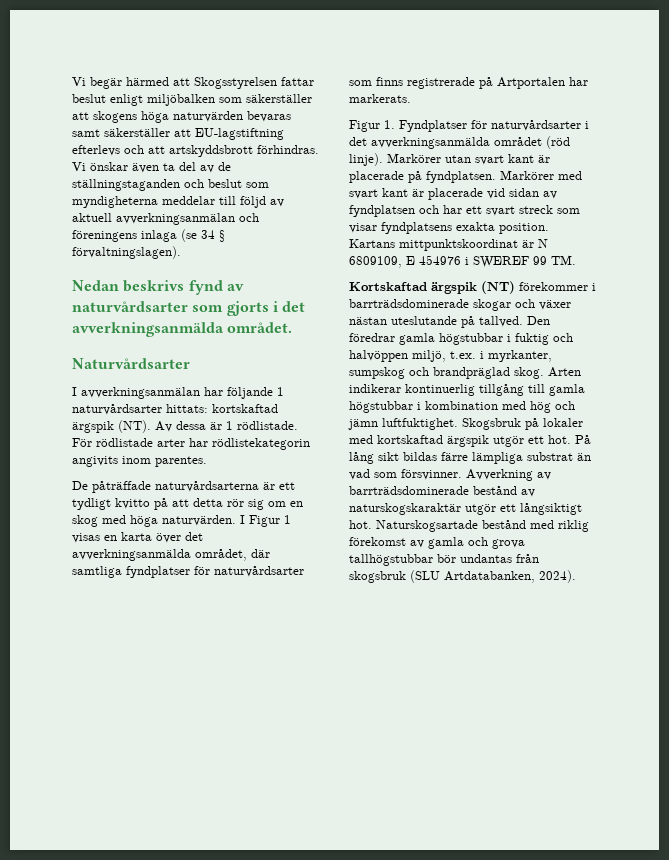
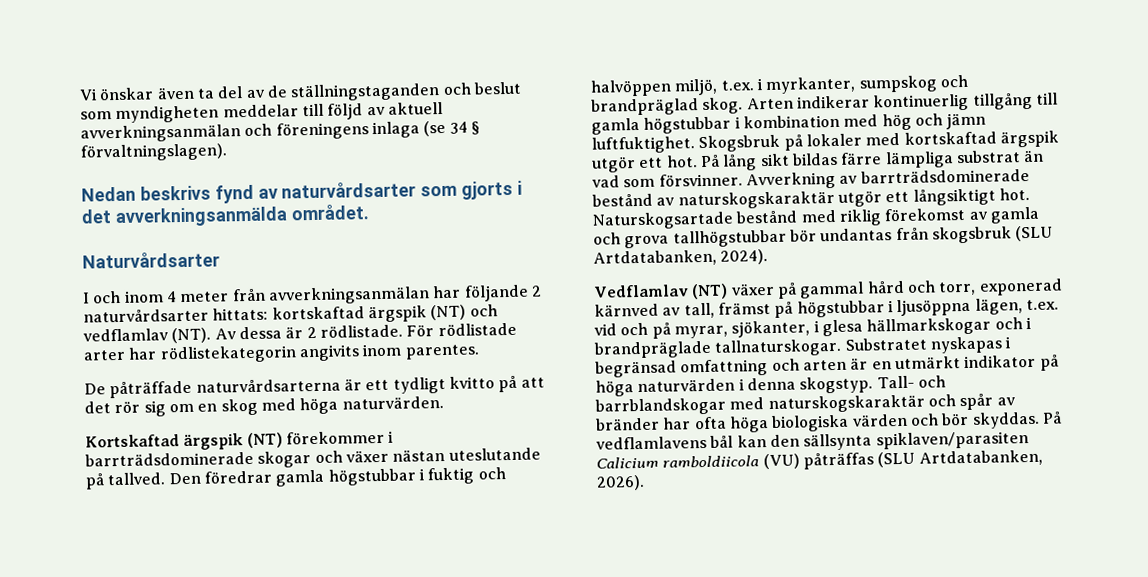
- Vi begär härmed att Skogsstyrelsen fattar beslut enligt miljöbalken som säkerställer att skogens höga naturvärden bevaras samt säkerställer att EU-lagstiftning efterlevs och att artskyddsbrott förhindras. Vi önskar även ta del av de ställningstaganden och beslut som myndigheterna meddelar till följd av aktuell avverkningsanmälan och föreningens inlaga (se 34 § förvaltningslagen).
+ Vi önskar även ta del av de ställningstaganden och beslut som myndigheten meddelar till följd av aktuell avverkningsanmälan och föreningens inlaga (se 34 § förvaltningslagen).
- I avverkningsanmälan har följande 1 naturvårdsarter hittats: kortskaftad ärgspik (NT). Av dessa är 1 rödlistade.
+ I och inom 4 meter från avverkningsanmälan har följande 2 naturvårdsarter hittats: kortskaftad ärgspik (NT) och vedflamlav (NT). Av dessa är 2 rödlistade.
- De påträffade naturvårdsarterna är ett tydligt kvitto på att detta rör sig om en skog med höga naturvärden. I Figur 1 visas en karta över det avverkningsanmälda området, där samtliga fyndplatser för naturvårdsarter som finns registrerade på Artportalen har markerats.
- Figur 1. Fyndplatser för naturvårdsarter i det avverkningsanmälda området (röd linje). Markörer utan svart kant är placerade på fyndplatsen. Markörer med svart kant är placerade vid sidan av fyndplatsen och har ett svart streck som visar fyndplatsens exakta position. Kartans mittpunktskoordinat är N 6809109, E 454976 i SWEREF 99 TM.
+ De påträffade naturvårdsarterna är ett tydligt kvitto på att det rör sig om en skog med höga naturvärden.
+ Vedflamlav (NT) växer på gammal hård och torr, exponerad kärnved av tall, främst på högstubbar i ljusöppna lägen, t.ex. vid och på myrar, sjökanter, i glesa hällmarkskogar och i brandpräglade tallnaturskogar. Substratet nyskapas i begränsad omfattning och arten är en utmärkt indikator på höga naturvärden i denna skogstyp. Tall- och barrblandskogar med naturskogskaraktär och spår av bränder har ofta höga biologiska värden och bör skyddas. På vedflamlavens bål kan den sällsynta spiklaven/parasiten Calicium ramboldiicola (VU) påträffas (SLU Artdatabanken, 2026).

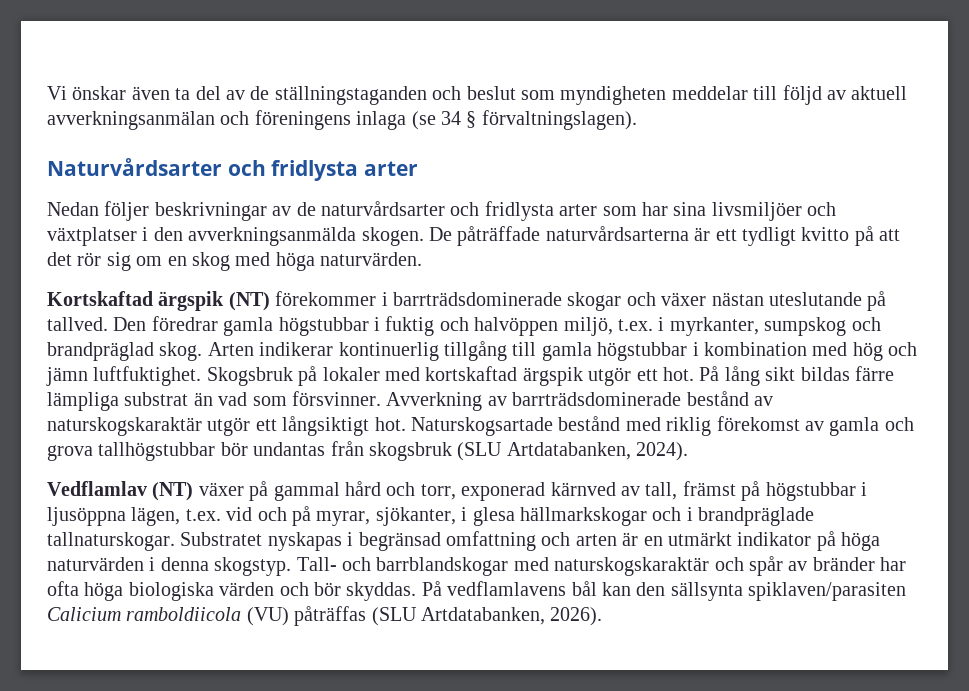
- Nedan beskrivs fynd av naturvårdsarter som gjorts i det avverkningsanmälda området.
- Naturvårdsarter
- I och inom 4 meter från avverkningsanmälan har följande 2 naturvårdsarter hittats: kortskaftad ärgspik (NT) och vedflamlav (NT). Av dessa är 2 rödlistade. För rödlistade arter har rödlistekategorin angivits inom parentes.
- De påträffade naturvårdsarterna är ett tydligt kvitto på att det rör sig om en skog med höga naturvärden.
+ Naturvårdsarter och fridlysta arter
+ Nedan följer beskrivningar av de naturvårdsarter och fridlysta arter som har sina livsmiljöer och växtplatser i den avverkningsanmälda skogen. De påträffade naturvårdsarterna är ett tydligt kvitto på att det rör sig om en skog med höga naturvärden.

